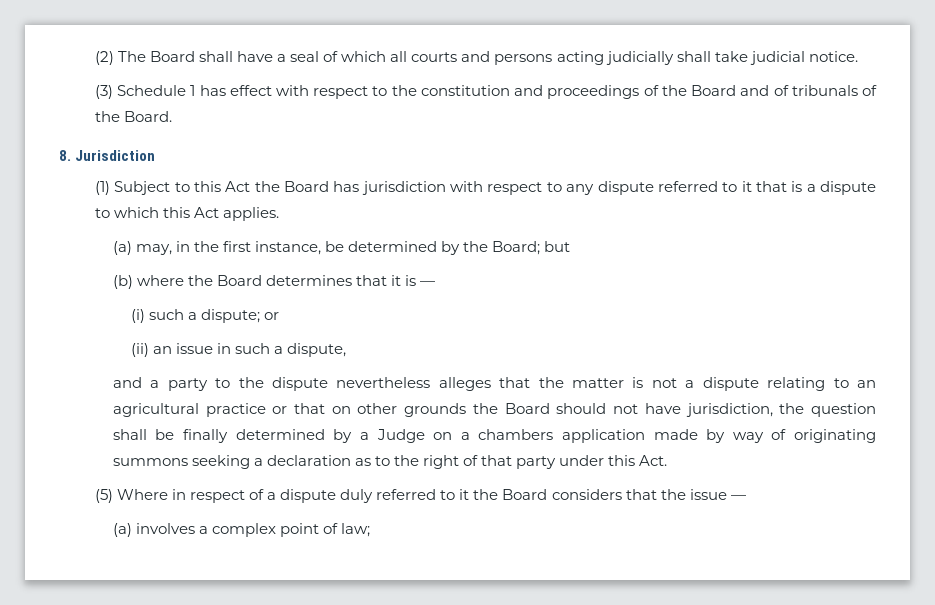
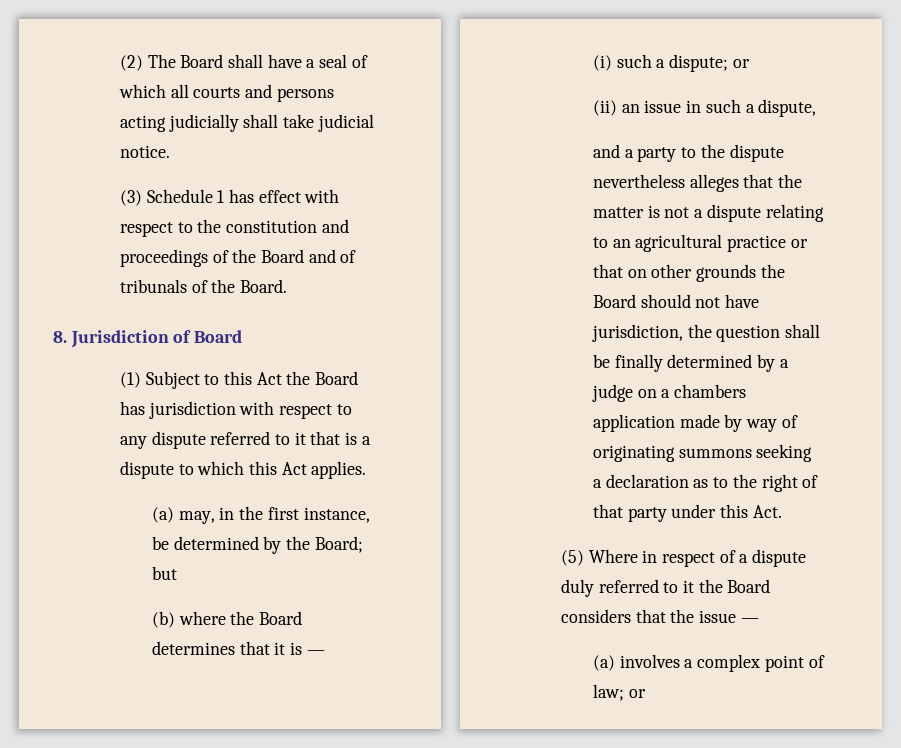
- 8. Jurisdiction
+ 8. Jurisdiction of Board
- and a party to the dispute nevertheless alleges that the matter is not a dispute relating to an agricultural practice or that on other grounds the Board should not have jurisdiction, the question shall be finally determined by a Judge on a chambers application made by way of originating summons seeking a declaration as to the right of that party under this Act.
+ and a party to the dispute nevertheless alleges that the matter is not a dispute relating to an agricultural practice or that on other grounds the Board should not have jurisdiction, the question shall be finally determined by a judge on a chambers application made by way of originating summons seeking a declaration as to the right of that party under this Act.
- (a) involves a complex point of law;
+ (a) involves a complex point of law; or

